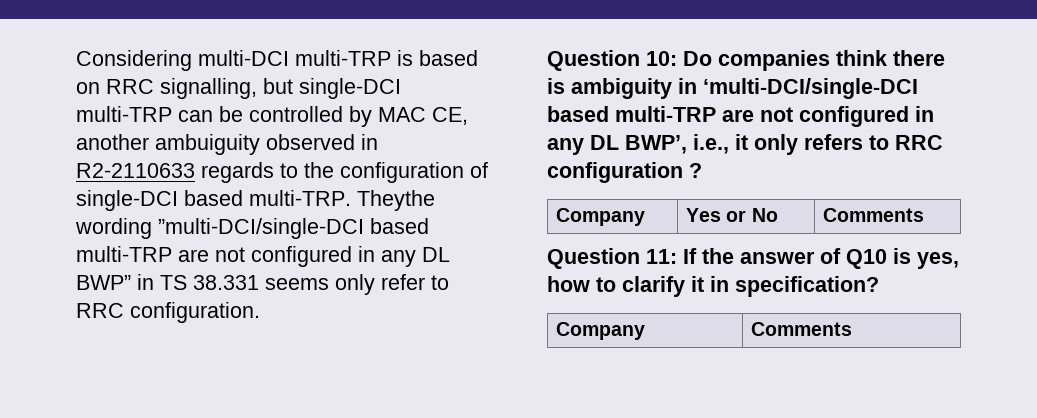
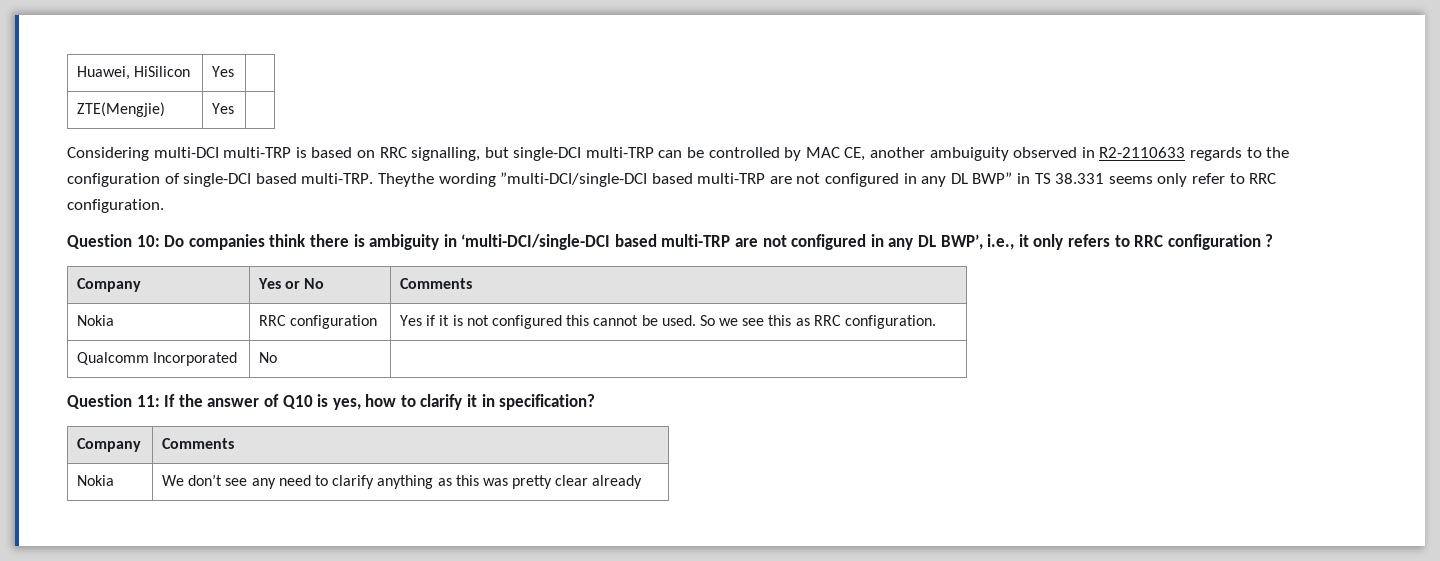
+ Huawei, HiSilicon | Yes |
+ ZTE(Mengjie) | Yes |
+ Nokia | RRC configuration | Yes if it is not configured this cannot be used. So we see this as RRC configuration.
+ Qualcomm Incorporated | No |
+ Nokia | We don’t see any need to clarify anything as this was pretty clear already

